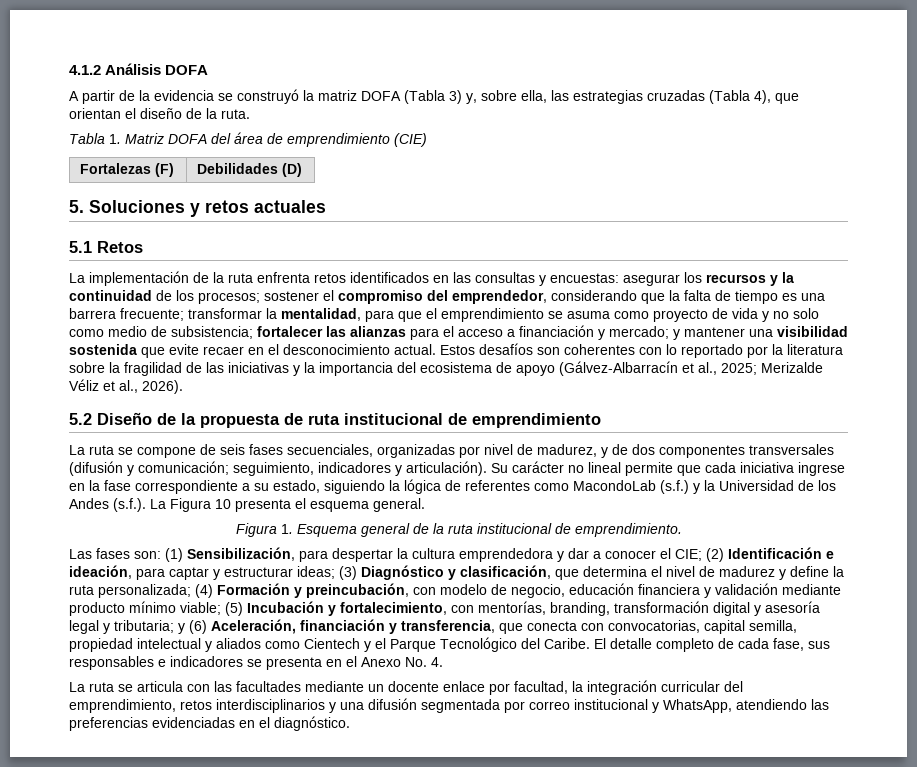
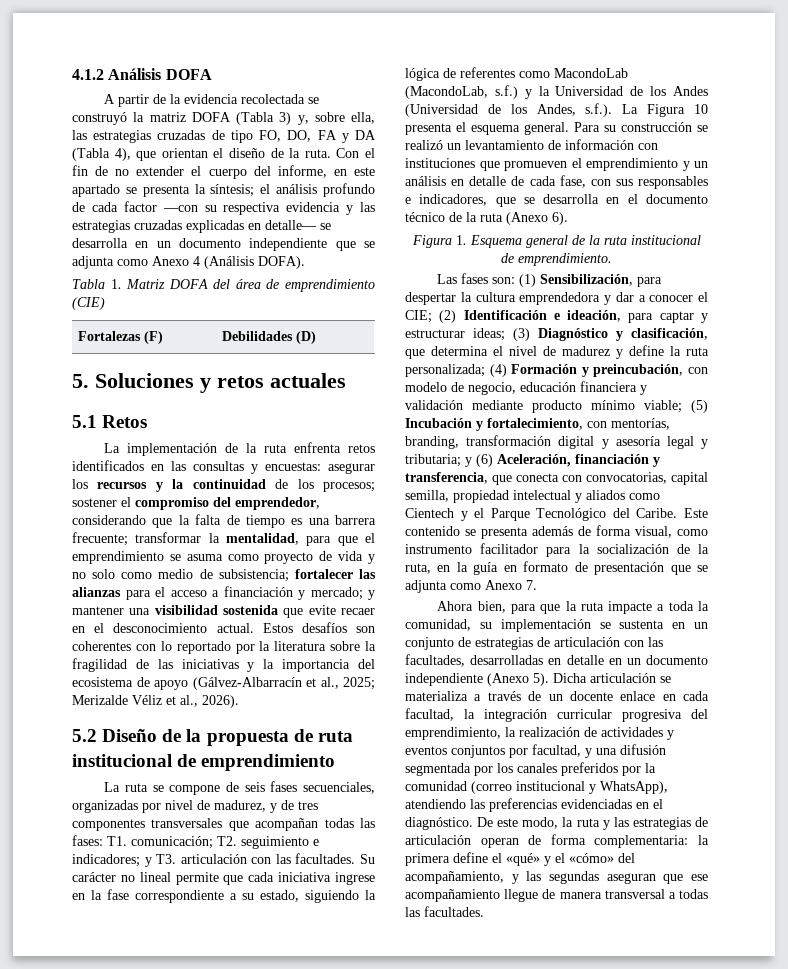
- A partir de la evidencia se construyó la matriz DOFA (Tabla 3) y, sobre ella, las estrategias cruzadas (Tabla 4), que orientan el diseño de la ruta.
+ A partir de la evidencia recolectada se construyó la matriz DOFA (Tabla 3) y, sobre ella, las estrategias cruzadas de tipo FO, DO, FA y DA (Tabla 4), que orientan el diseño de la ruta. Con el fin de no extender el cuerpo del informe, en este apartado se presenta la síntesis; el análisis profundo de cada factor —con su respectiva evidencia y las estrategias cruzadas explicadas en detalle— se desarrolla en un documento independiente que se adjunta como Anexo 4 (Análisis DOFA).
- La ruta se compone de seis fases secuenciales, organizadas por nivel de madurez, y de dos componentes transversales (difusión y comunicación; seguimiento, indicadores y articulación).
+ La ruta se compone de seis fases secuenciales, organizadas por nivel de madurez, y de tres componentes transversales que acompañan todas las fases: T1. comunicación; T2. seguimiento e indicadores; y T3. articulación con las facultades.
- Su carácter no lineal permite que cada iniciativa ingrese en la fase correspondiente a su estado, siguiendo la lógica de referentes como MacondoLab (s.f.) y la Universidad de los Andes (s.f.). La Figura 10 presenta el esquema general.
+ Su carácter no lineal permite que cada iniciativa ingrese en la fase correspondiente a su estado, siguiendo la lógica de referentes como MacondoLab (MacondoLab, s.f.) y la Universidad de los Andes (Universidad de los Andes, s.f.). La Figura 10 presenta el esquema general. Para su construcción se realizó un levantamiento de información con instituciones que promueven el emprendimiento y un análisis en detalle de cada fase, con sus responsables e indicadores, que se desarrolla en el documento técnico de la ruta (Anexo 6).
- El detalle completo de cada fase, sus responsables e indicadores se presenta en el Anexo No. 4.
- La ruta se articula con las facultades mediante un docente enlace por facultad, la integración curricular del emprendimiento, retos interdisciplinarios y una difusión segmentada por correo institucional y WhatsApp, atendiendo las preferencias evidenciadas en el diagnóstico.
+ Este contenido se presenta además de forma visual, como instrumento facilitador para la socialización de la ruta, en la guía en formato de presentación que se adjunta como Anexo 7.
+ Ahora bien, para que la ruta impacte a toda la comunidad, su implementación se sustenta en un conjunto de estrategias de articulación con las facultades, desarrolladas en detalle en un documento independiente (Anexo 5). Dicha articulación se materializa a través de un docente enlace en cada facultad, la integración curricular progresiva del emprendimiento, la realización de actividades y eventos conjuntos por facultad, y una difusión segmentada por los canales preferidos por la comunidad (correo institucional y WhatsApp), atendiendo las preferencias evidenciadas en el diagnóstico.
+ De este modo, la ruta y las estrategias de articulación operan de forma complementaria: la primera define el «qué» y el «cómo» del acompañamiento, y las segundas aseguran que ese acompañamiento llegue de manera transversal a todas las facultades.

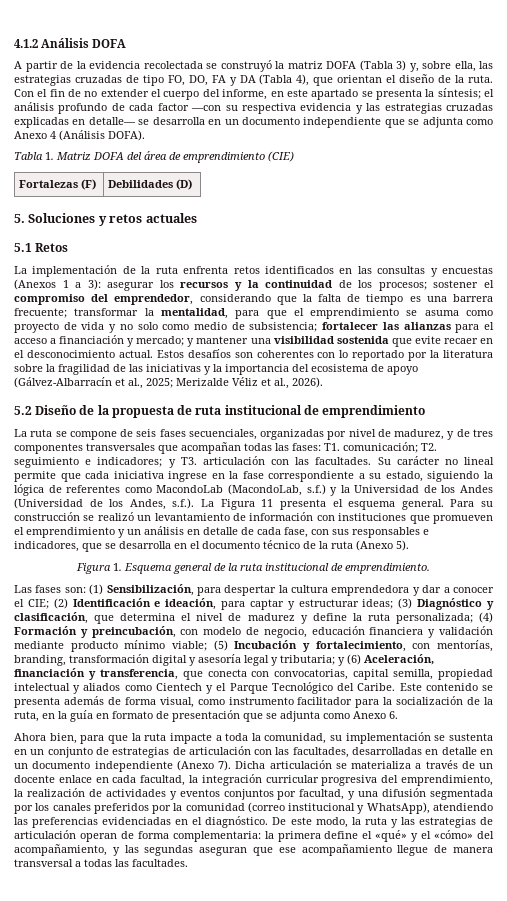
- La implementación de la ruta enfrenta retos identificados en las consultas y encuestas:
+ La implementación de la ruta enfrenta retos identificados en las consultas y encuestas (Anexos 1 a 3):
- Su carácter no lineal permite que cada iniciativa ingrese en la fase correspondiente a su estado, siguiendo la lógica de referentes como MacondoLab (MacondoLab, s.f.) y la Universidad de los Andes (Universidad de los Andes, s.f.). La Figura 10 presenta el esquema general.
+ Su carácter no lineal permite que cada iniciativa ingrese en la fase correspondiente a su estado, siguiendo la lógica de referentes como MacondoLab (MacondoLab, s.f.) y la Universidad de los Andes (Universidad de los Andes, s.f.). La Figura 11 presenta el esquema general.
- Para su construcción se realizó un levantamiento de información con instituciones que promueven el emprendimiento y un análisis en detalle de cada fase, con sus responsables e indicadores, que se desarrolla en el documento técnico de la ruta (Anexo 6).
+ Para su construcción se realizó un levantamiento de información con instituciones que promueven el emprendimiento y un análisis en detalle de cada fase, con sus responsables e indicadores, que se desarrolla en el documento técnico de la ruta (Anexo 5).
- Este contenido se presenta además de forma visual, como instrumento facilitador para la socialización de la ruta, en la guía en formato de presentación que se adjunta como Anexo 7.
+ Este contenido se presenta además de forma visual, como instrumento facilitador para la socialización de la ruta, en la guía en formato de presentación que se adjunta como Anexo 6.
- Ahora bien, para que la ruta impacte a toda la comunidad, su implementación se sustenta en un conjunto de estrategias de articulación con las facultades, desarrolladas en detalle en un documento independiente (Anexo 5).
+ Ahora bien, para que la ruta impacte a toda la comunidad, su implementación se sustenta en un conjunto de estrategias de articulación con las facultades, desarrolladas en detalle en un documento independiente (Anexo 7).

